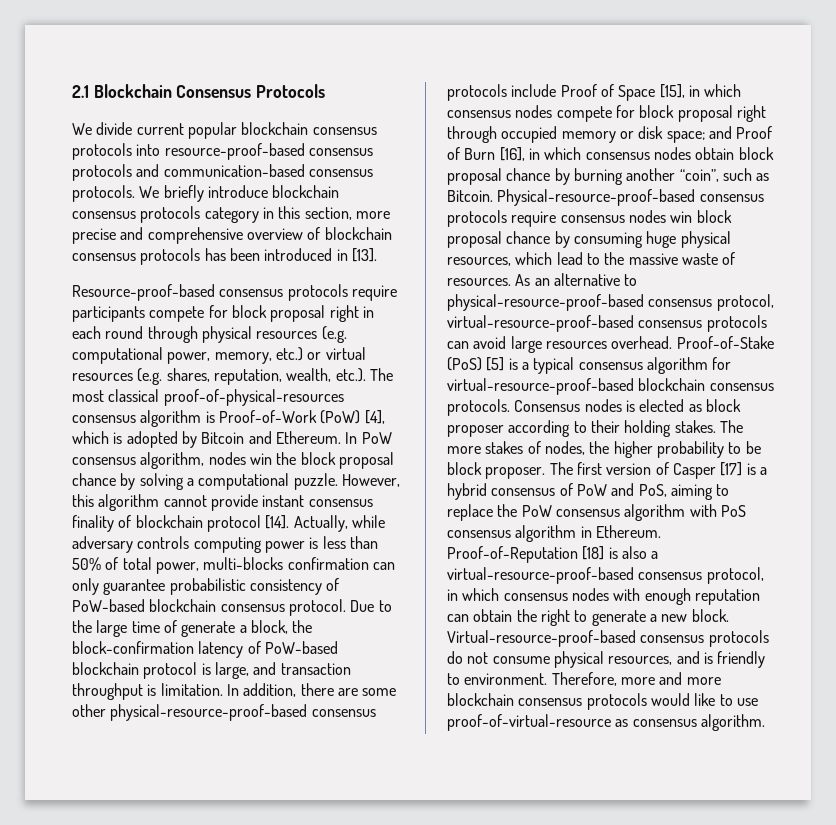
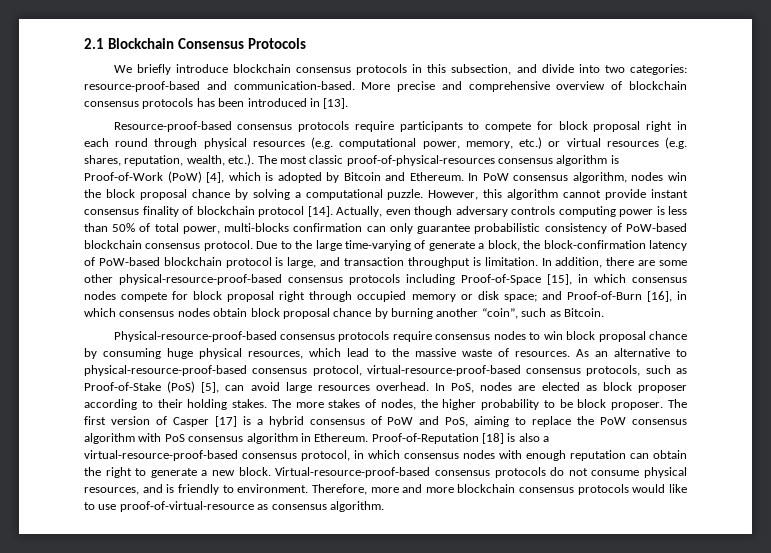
- We divide current popular blockchain consensus protocols into resource-proof-based consensus protocols and communication-based consensus protocols. We briefly introduce blockchain consensus protocols category in this section, more precise and comprehensive overview of blockchain consensus protocols has been introduced in [13].
+ We briefly introduce blockchain consensus protocols in this subsection, and divide into two categories: resource-proof-based and communication-based. More precise and comprehensive overview of blockchain consensus protocols has been introduced in [13].
- Resource-proof-based consensus protocols require participants compete for block proposal right in each round through physical resources (e.g. computational power, memory, etc.) or virtual resources (e.g. shares, reputation, wealth, etc.). The most classical proof-of-physical-resources consensus algorithm is Proof-of-Work (PoW) [4], which is adopted by Bitcoin and Ethereum.
+ Resource-proof-based consensus protocols require participants to compete for block proposal right in each round through physical resources (e.g. computational power, memory, etc.) or virtual resources (e.g. shares, reputation, wealth, etc.). The most classic proof-of-physical-resources consensus algorithm is Proof-of-Work (PoW) [4], which is adopted by Bitcoin and Ethereum.
- Actually, while adversary controls computing power is less than 50% of total power, multi-blocks confirmation can only guarantee probabilistic consistency of PoW-based blockchain consensus protocol.
+ Actually, even though adversary controls computing power is less than 50% of total power, multi-blocks confirmation can only guarantee probabilistic consistency of PoW-based blockchain consensus protocol.
- Due to the large time of generate a block, the block-confirmation latency of PoW-based blockchain protocol is large, and transaction throughput is limitation.
+ Due to the large time-varying of generate a block, the block-confirmation latency of PoW-based blockchain protocol is large, and transaction throughput is limitation.
- In addition, there are some other physical-resource-proof-based consensus protocols include Proof of Space [15], in which consensus nodes compete for block proposal right through occupied memory or disk space;
+ In addition, there are some other physical-resource-proof-based consensus protocols including Proof-of-Space [15], in which consensus nodes compete for block proposal right through occupied memory or disk space;
- and Proof of Burn [16], in which consensus nodes obtain block proposal chance by burning another “coin”, such as Bitcoin. Physical-resource-proof-based consensus protocols require consensus nodes win block proposal chance by consuming huge physical resources, which lead to the massive waste of resources.
+ and Proof-of-Burn [16], in which consensus nodes obtain block proposal chance by burning another “coin”, such as Bitcoin.
+ Physical-resource-proof-based consensus protocols require consensus nodes to win block proposal chance by consuming huge physical resources, which lead to the massive waste of resources.
- As an alternative to physical-resource-proof-based consensus protocol, virtual-resource-proof-based consensus protocols can avoid large resources overhead.
+ As an alternative to physical-resource-proof-based consensus protocol, virtual-resource-proof-based consensus protocols, such as Proof-of-Stake (PoS) [5], can avoid large resources overhead.
- Proof-of-Stake (PoS) [5] is a typical consensus algorithm for virtual-resource-proof-based blockchain consensus protocols. Consensus nodes is elected as block proposer according to their holding stakes.
+ In PoS, nodes are elected as block proposer according to their holding stakes.

